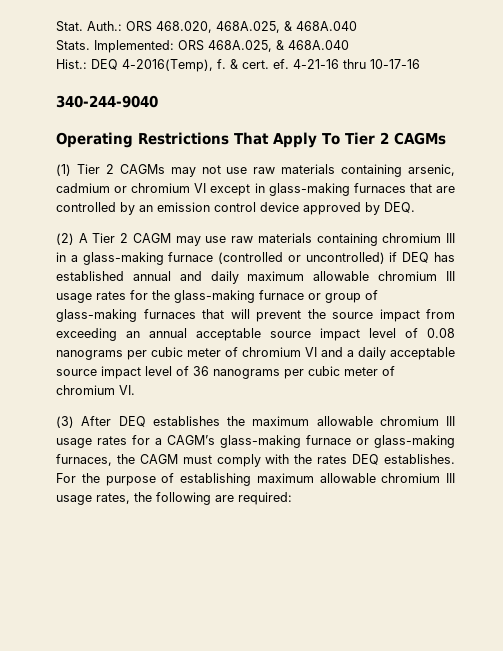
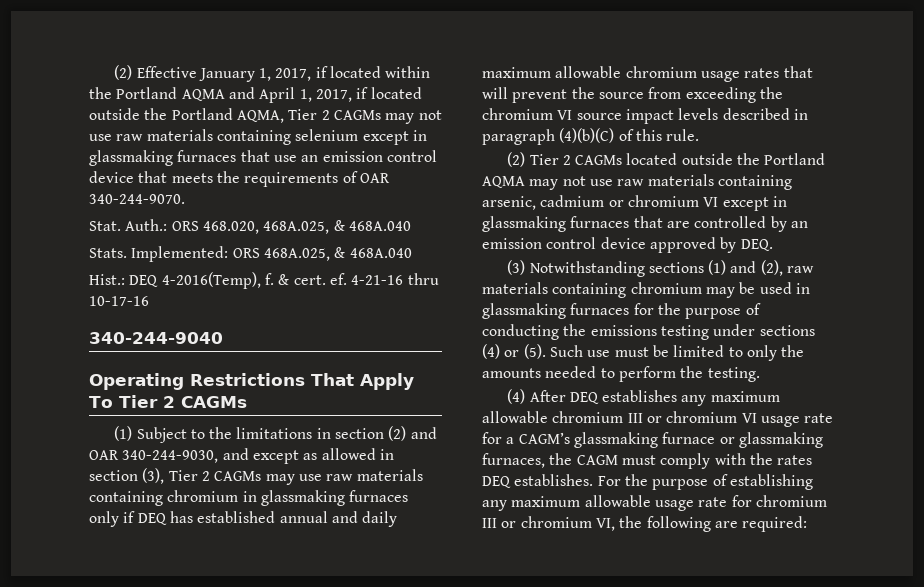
+ (2) Effective January 1, 2017, if located within the Portland AQMA and April 1, 2017, if located outside the Portland AQMA, Tier 2 CAGMs may not use raw materials containing selenium except in glassmaking furnaces that use an emission control device that meets the requirements of OAR 340-244-9070.
- (1) Tier 2 CAGMs may not use raw materials containing arsenic, cadmium or chromium VI except in glass-making furnaces that are controlled by an emission control device approved by DEQ.
+ (1) Subject to the limitations in section (2) and OAR 340-244-9030, and except as allowed in section (3), Tier 2 CAGMs may use raw materials containing chromium in glassmaking furnaces only if DEQ has established annual and daily maximum allowable chromium usage rates that will prevent the source from exceeding the chromium VI source impact levels described in paragraph (4)(b)(C) of this rule.
+ (2) Tier 2 CAGMs located outside the Portland AQMA may not use raw materials containing arsenic, cadmium or chromium VI except in glassmaking furnaces that are controlled by an emission control device approved by DEQ.
- (2) A Tier 2 CAGM may use raw materials containing chromium III in a glass-making furnace (controlled or uncontrolled) if DEQ has established annual and daily maximum allowable chromium III usage rates for the glass-making furnace or group of glass-making furnaces that will prevent the source impact from exceeding an annual acceptable source impact level of 0.08 nanograms per cubic meter of chromium VI and a daily acceptable source impact level of 36 nanograms per cubic meter of chromium VI.
- (3) After DEQ establishes the maximum allowable chromium III usage rates for a CAGM’s glass-making furnace or glass-making furnaces, the CAGM must comply with the rates DEQ establishes.
+ (3) Notwithstanding sections (1) and (2), raw materials containing chromium may be used in glassmaking furnaces for the purpose of conducting the emissions testing under sections (4) or (5). Such use must be limited to only the amounts needed to perform the testing.
+ (4) After DEQ establishes any maximum allowable chromium III or chromium VI usage rate for a CAGM’s glassmaking furnace or glassmaking furnaces, the CAGM must comply with the rates DEQ establishes.
- For the purpose of establishing maximum allowable chromium III usage rates, the following are required:
+ For the purpose of establishing any maximum allowable usage rate for chromium III or chromium VI, the following are required:

